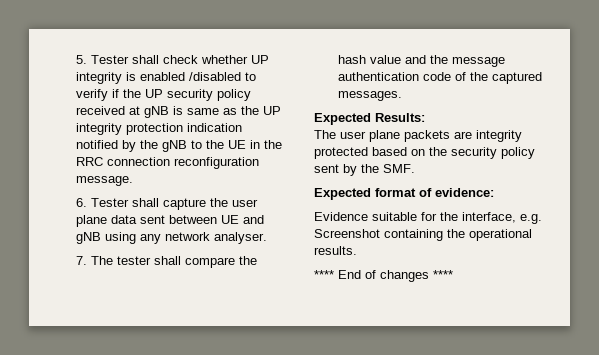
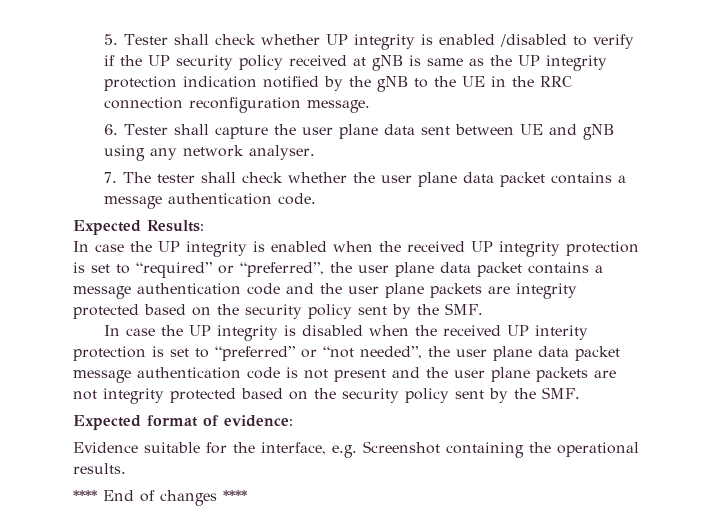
- 7. The tester shall compare the hash value and the message authentication code of the captured messages.
+ 7. The tester shall check whether the user plane data packet contains a message authentication code.
  Expected Results:
- The user plane packets are integrity protected based on the security policy sent by the SMF.
+ In case the UP integrity is enabled when the received UP integrity protection is set to “required” or “preferred”, the user plane data packet contains a message authentication code and the user plane packets are integrity protected based on the security policy sent by the SMF.
+ In case the UP integrity is disabled when the received UP interity protection is set to “preferred” or “not needed”, the user plane data packet message authentication code is not present and the user plane packets are not integrity protected based on the security policy sent by the SMF.

